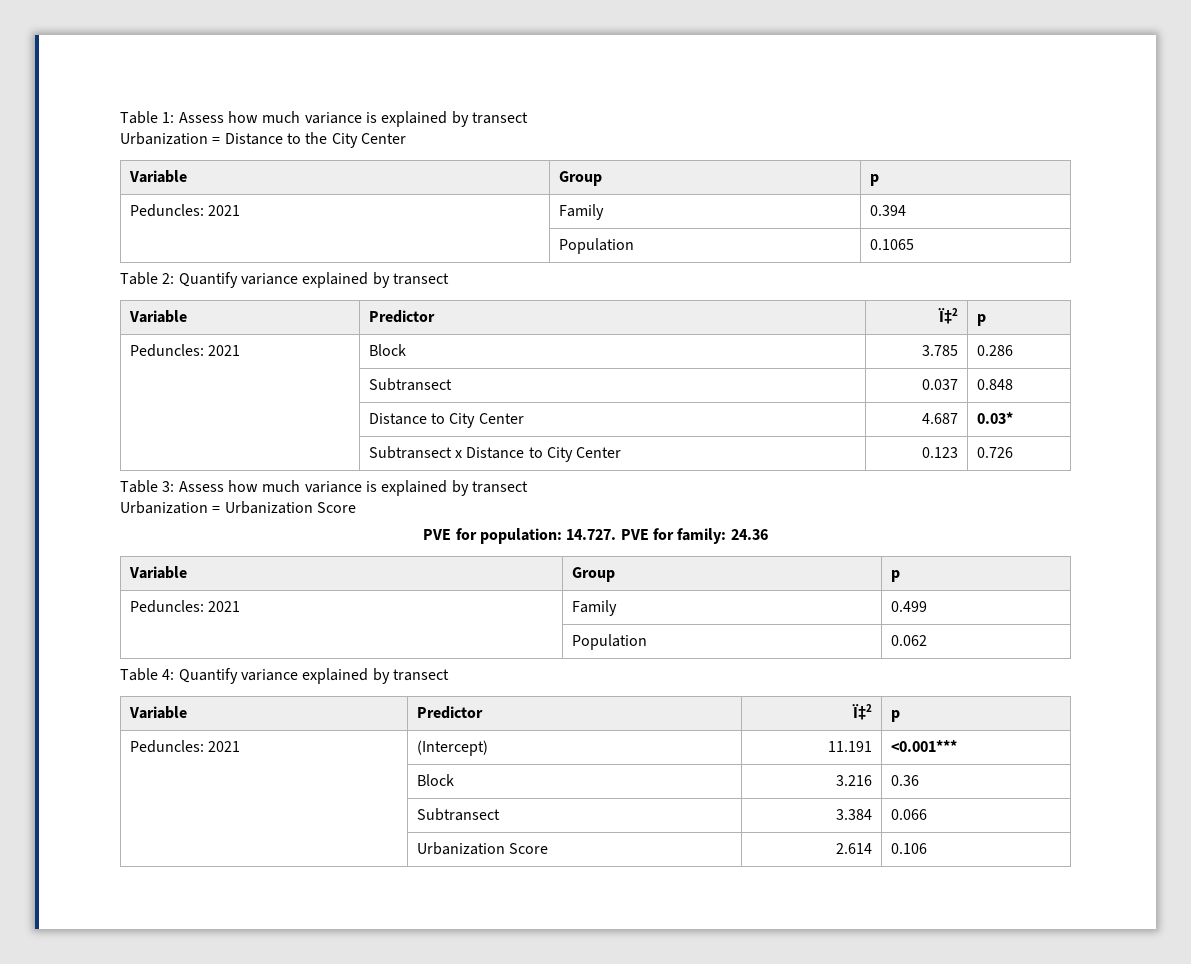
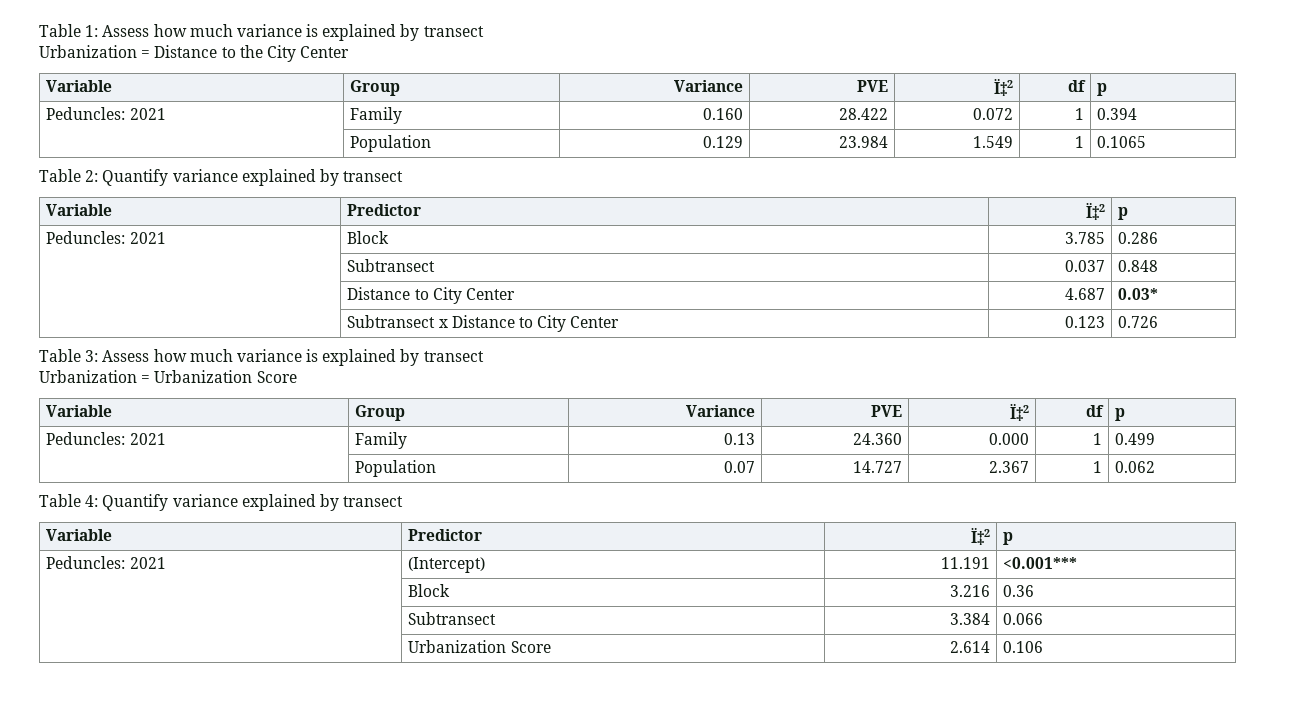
  Urbanization = Distance to the City Center
- Variable | Group | p
- Peduncles: 2021 | Family | 0.394
- | Population | 0.1065
+ Variable | Group | Variance | PVE | Ï‡2 | df | p
+ Peduncles: 2021 | Family | 0.160 | 28.422 | 0.072 | 1 | 0.394
+ | Population | 0.129 | 23.984 | 1.549 | 1 | 0.1065
  Urbanization = Urbanization Score
- PVE for population: 14.727. PVE for family: 24.36
- Variable | Group | p
- Peduncles: 2021 | Family | 0.499
- | Population | 0.062
+ Variable | Group | Variance | PVE | Ï‡2 | df | p
+ Peduncles: 2021 | Family | 0.13 | 24.360 | 0.000 | 1 | 0.499
+ | Population | 0.07 | 14.727 | 2.367 | 1 | 0.062

